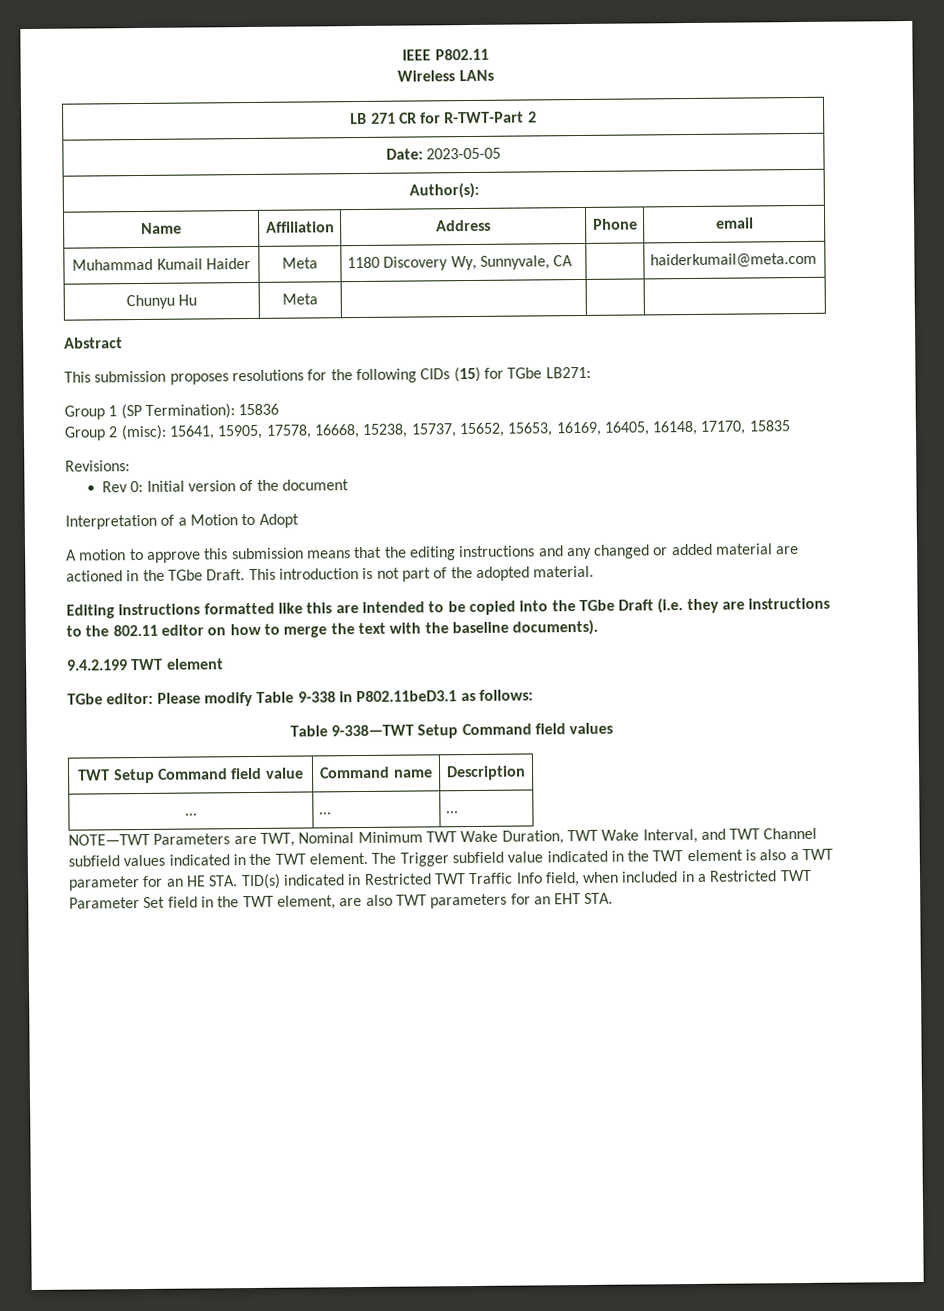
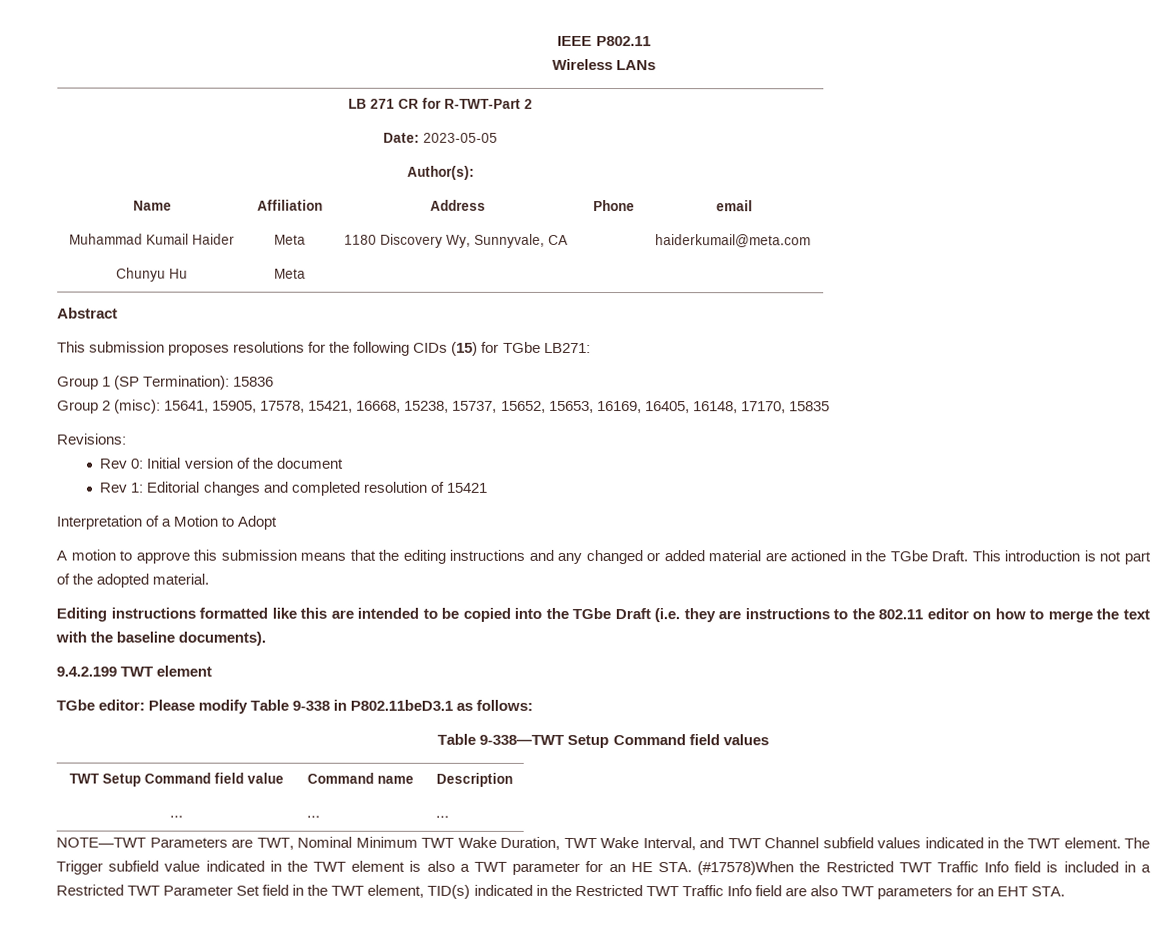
- Group 2 (misc): 15641, 15905, 17578, 16668, 15238, 15737, 15652, 15653, 16169, 16405, 16148, 17170, 15835
+ Group 2 (misc): 15641, 15905, 17578, 15421, 16668, 15238, 15737, 15652, 15653, 16169, 16405, 16148, 17170, 15835
+ Rev 1: Editorial changes and completed resolution of 15421
- The Trigger subfield value indicated in the TWT element is also a TWT parameter for an HE STA. TID(s) indicated in Restricted TWT Traffic Info field, when included in a Restricted TWT Parameter Set field in the TWT element, are also TWT parameters for an EHT STA.
+ The Trigger subfield value indicated in the TWT element is also a TWT parameter for an HE STA. (#17578)When the Restricted TWT Traffic Info field is included in a Restricted TWT Parameter Set field in the TWT element, TID(s) indicated in the Restricted TWT Traffic Info field are also TWT parameters for an EHT STA.

